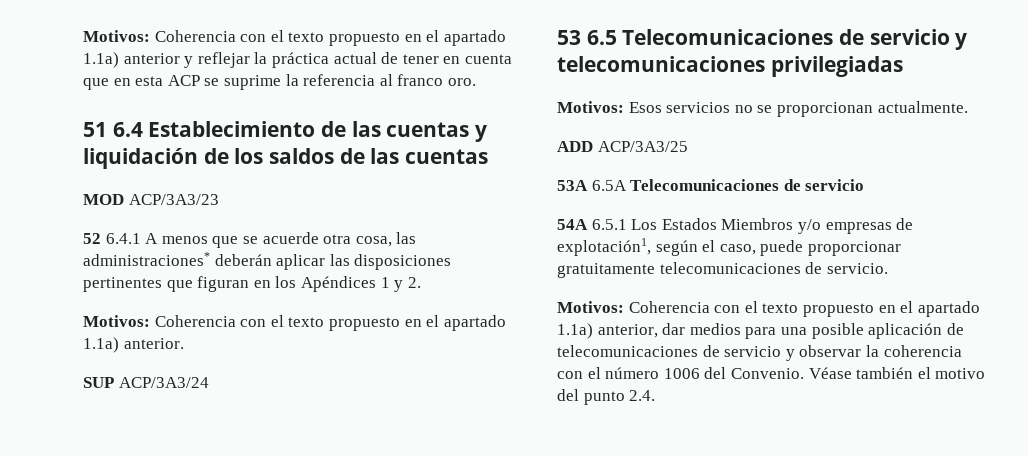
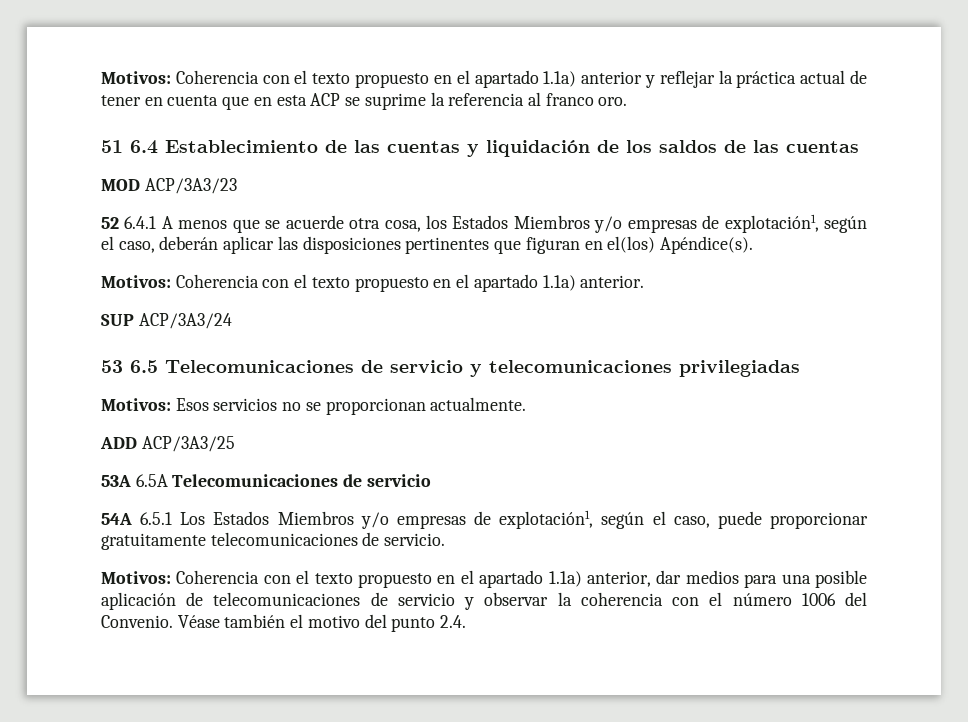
- 52 6.4.1 A menos que se acuerde otra cosa, las administraciones* deberán aplicar las disposiciones pertinentes que figuran en los Apéndices 1 y 2.
+ 52 6.4.1 A menos que se acuerde otra cosa, los Estados Miembros y/o empresas de explotación1, según el caso, deberán aplicar las disposiciones pertinentes que figuran en el(los) Apéndice(s).

